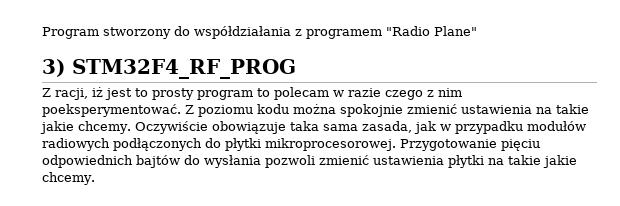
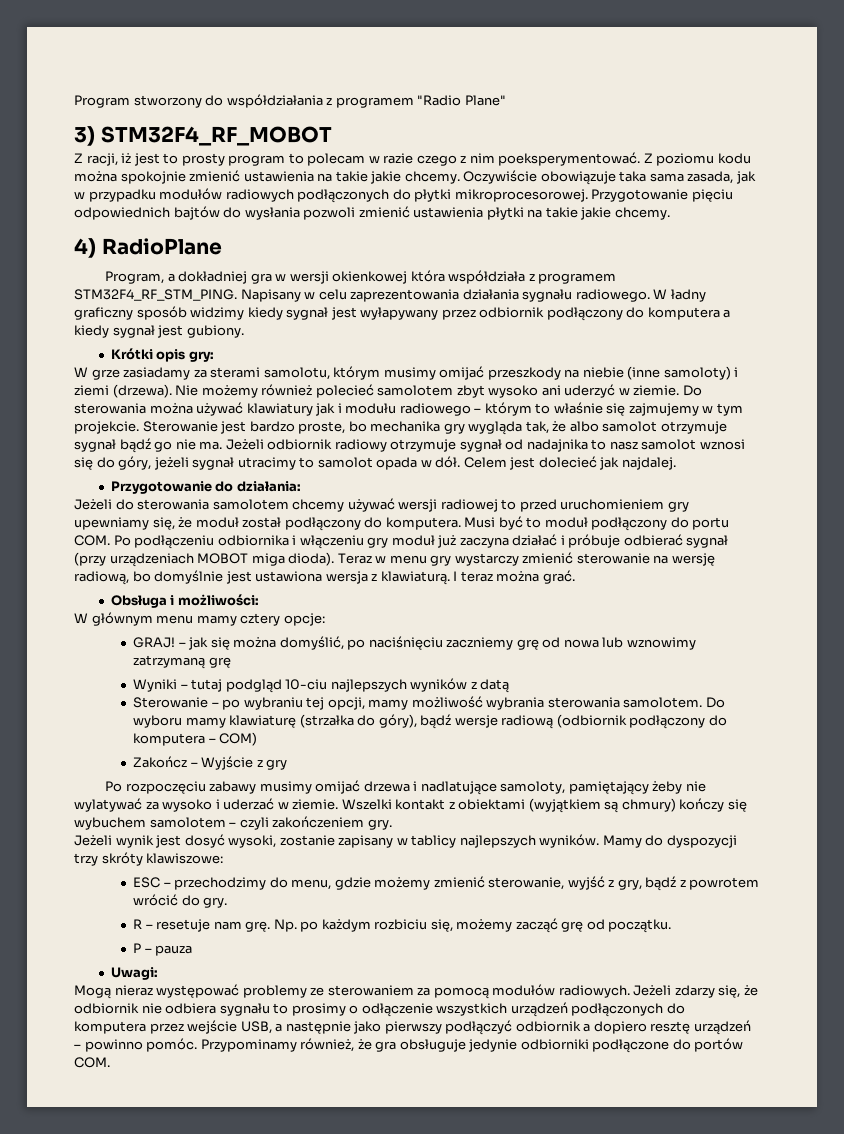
- 3) STM32F4_RF_PROG
+ 3) STM32F4_RF_MOBOT
+ 4) RadioPlane
+ Program, a dokładniej gra w wersji okienkowej która współdziała z programem STM32F4_RF_STM_PING. Napisany w celu zaprezentowania działania sygnału radiowego. W ładny graficzny sposób widzimy kiedy sygnał jest wyłapywany przez odbiornik podłączony do komputera a kiedy sygnał jest gubiony.
+ Krótki opis gry:
+ W grze zasiadamy za sterami samolotu, którym musimy omijać przeszkody na niebie (inne samoloty) i ziemi (drzewa). Nie możemy również polecieć samolotem zbyt wysoko ani uderzyć w ziemie. Do sterowania można używać klawiatury jak i modułu radiowego – którym to właśnie się zajmujemy w tym projekcie. Sterowanie jest bardzo proste, bo mechanika gry wygląda tak, że albo samolot otrzymuje sygnał bądź go nie ma. Jeżeli odbiornik radiowy otrzymuje sygnał od nadajnika to nasz samolot wznosi się do góry, jeżeli sygnał utracimy to samolot opada w dół. Celem jest dolecieć jak najdalej.
+ Przygotowanie do działania:
+ Jeżeli do sterowania samolotem chcemy używać wersji radiowej to przed uruchomieniem gry upewniamy się, że moduł został podłączony do komputera. Musi być to moduł podłączony do portu COM. Po podłączeniu odbiornika i włączeniu gry moduł już zaczyna działać i próbuje odbierać sygnał (przy urządzeniach MOBOT miga dioda). Teraz w menu gry wystarczy zmienić sterowanie na wersję radiową, bo domyślnie jest ustawiona wersja z klawiaturą. I teraz można grać.
+ Obsługa i możliwości:
+ W głównym menu mamy cztery opcje:
+ GRAJ! – jak się można domyślić, po naciśnięciu zaczniemy grę od nowa lub wznowimy zatrzymaną grę
+ Wyniki – tutaj podgląd 10-ciu najlepszych wyników z datą
+ Sterowanie – po wybraniu tej opcji, mamy możliwość wybrania sterowania samolotem. Do wyboru mamy klawiaturę (strzałka do góry), bądź wersje radiową (odbiornik podłączony do komputera – COM)
+ Zakończ – Wyjście z gry
+ Po rozpoczęciu zabawy musimy omijać drzewa i nadlatujące samoloty, pamiętający żeby nie wylatywać za wysoko i uderzać w ziemie. Wszelki kontakt z obiektami (wyjątkiem są chmury) kończy się wybuchem samolotem – czyli zakończeniem gry.
+ Jeżeli wynik jest dosyć wysoki, zostanie zapisany w tablicy najlepszych wyników. Mamy do dyspozycji trzy skróty klawiszowe:
+ ESC – przechodzimy do menu, gdzie możemy zmienić sterowanie, wyjść z gry, bądź z powrotem wrócić do gry.
+ R – resetuje nam grę. Np. po każdym rozbiciu się, możemy zacząć grę od początku.
+ P – pauza
+ Uwagi:
+ Mogą nieraz występować problemy ze sterowaniem za pomocą modułów radiowych. Jeżeli zdarzy się, że odbiornik nie odbiera sygnału to prosimy o odłączenie wszystkich urządzeń podłączonych do komputera przez wejście USB, a następnie jako pierwszy podłączyć odbiornik a dopiero resztę urządzeń – powinno pomóc. Przypominamy również, że gra obsługuje jedynie odbiorniki podłączone do portów COM.

